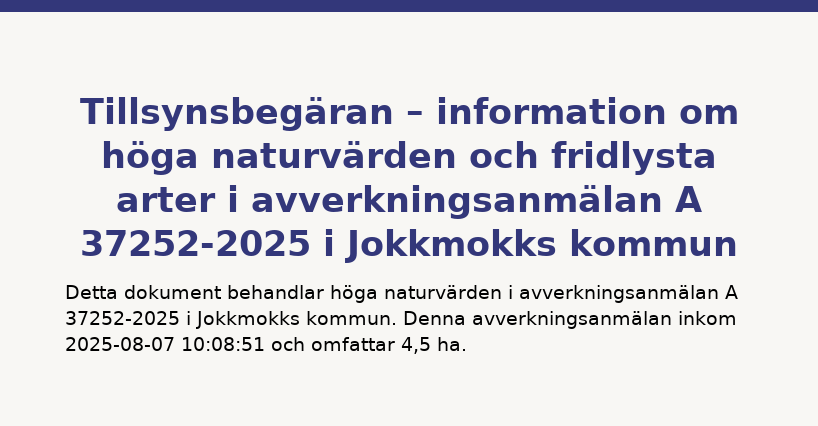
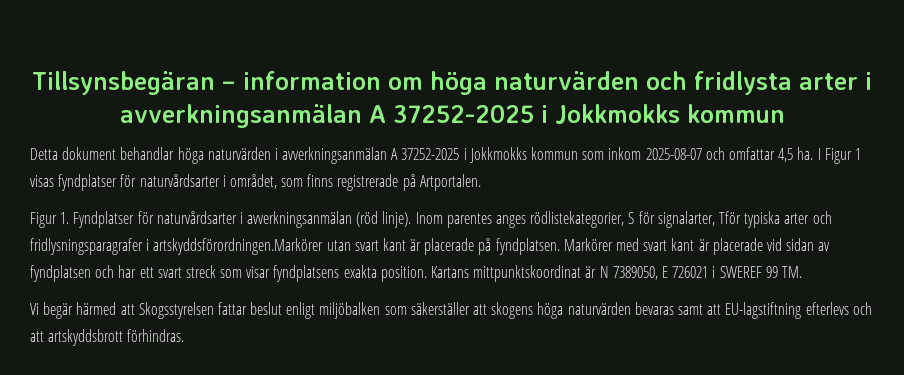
- Detta dokument behandlar höga naturvärden i avverkningsanmälan A 37252-2025 i Jokkmokks kommun. Denna avverkningsanmälan inkom 2025-08-07 10:08:51 och omfattar 4,5 ha.
+ Detta dokument behandlar höga naturvärden i avverkningsanmälan A 37252-2025 i Jokkmokks kommun som inkom 2025-08-07 och omfattar 4,5 ha.
+ I Figur 1 visas fyndplatser för naturvårdsarter i området, som finns registrerade på Artportalen.
+ Figur 1. Fyndplatser för naturvårdsarter i avverkningsanmälan (röd linje). Inom parentes anges rödlistekategorier, S för signalarter, Tför typiska arter och fridlysningsparagrafer i artskyddsförordningen.Markörer utan svart kant är placerade på fyndplatsen. Markörer med svart kant är placerade vid sidan av fyndplatsen och har ett svart streck som visar fyndplatsens exakta position. Kartans mittpunktskoordinat är N 7389050, E 726021 i SWEREF 99 TM.
+ Vi begär härmed att Skogsstyrelsen fattar beslut enligt miljöbalken som säkerställer att skogens höga naturvärden bevaras samt att EU-lagstiftning efterlevs och att artskyddsbrott förhindras.

